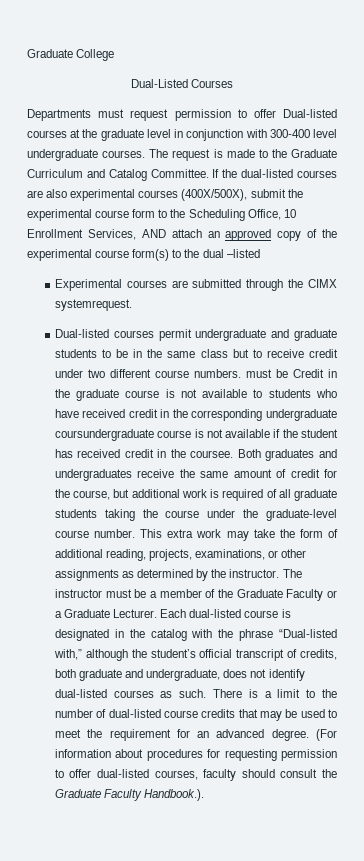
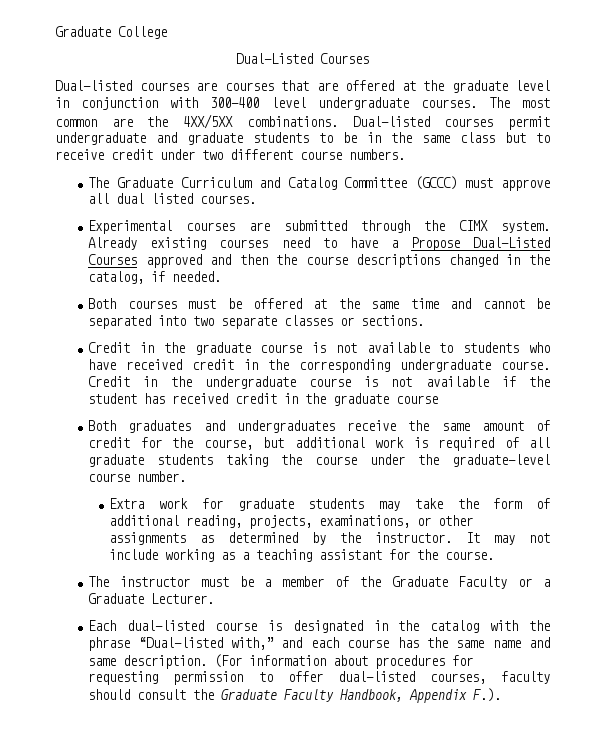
- Departments must request permission to offer Dual-listed courses at the graduate level in conjunction with 300-400 level undergraduate courses.
+ Dual-listed courses are courses that are offered at the graduate level in conjunction with 300-400 level undergraduate courses.
- The request is made to the Graduate Curriculum and Catalog Committee. If the dual-listed courses are also experimental courses (400X/500X), submit the experimental course form to the Scheduling Office, 10 Enrollment Services, AND attach an approved copy of the experimental course form(s) to the dual –listed
- Experimental courses are submitted through the CIMX systemrequest.
- Dual-listed courses permit undergraduate and graduate students to be in the same class but to receive credit under two different course numbers. must be Credit in the graduate course is not available to students who have received credit in the corresponding undergraduate coursundergraduate course is not available if the student has received credit in the coursee. Both graduates and undergraduates receive the same amount of credit for the course, but additional work is required of all graduate students taking the course under the graduate-level course number. This extra work may take the form of additional reading, projects, examinations, or other assignments as determined by the instructor. The instructor must be a member of the Graduate Faculty or a Graduate Lecturer. Each dual-listed course is designated in the catalog with the phrase “Dual-listed with,” although the student’s official transcript of credits, both graduate and undergraduate, does not identify dual-listed courses as such. There is a limit to the number of dual-listed course credits that may be used to meet the requirement for an advanced degree.
+ The most common are the 4XX/5XX combinations. Dual-listed courses permit undergraduate and graduate students to be in the same class but to receive credit under two different course numbers.
+ The Graduate Curriculum and Catalog Committee (GCCC) must approve all dual listed courses.
+ Experimental courses are submitted through the CIMX system. Already existing courses need to have a Propose Dual-Listed Courses approved and then the course descriptions changed in the catalog, if needed.
+ Both courses must be offered at the same time and cannot be separated into two separate classes or sections.
+ Credit in the graduate course is not available to students who have received credit in the corresponding undergraduate course. Credit in the undergraduate course is not available if the student has received credit in the graduate course
+ Both graduates and undergraduates receive the same amount of credit for the course, but additional work is required of all graduate students taking the course under the graduate-level course number.
+ Extra work for graduate students may take the form of additional reading, projects, examinations, or other assignments as determined by the instructor. It may not include working as a teaching assistant for the course.
+ The instructor must be a member of the Graduate Faculty or a Graduate Lecturer.
+ Each dual-listed course is designated in the catalog with the phrase “Dual-listed with,” and each course has the same name and same description.
- (For information about procedures for requesting permission to offer dual-listed courses, faculty should consult the Graduate Faculty Handbook.).
+ (For information about procedures for requesting permission to offer dual-listed courses, faculty should consult the Graduate Faculty Handbook, Appendix F.).

